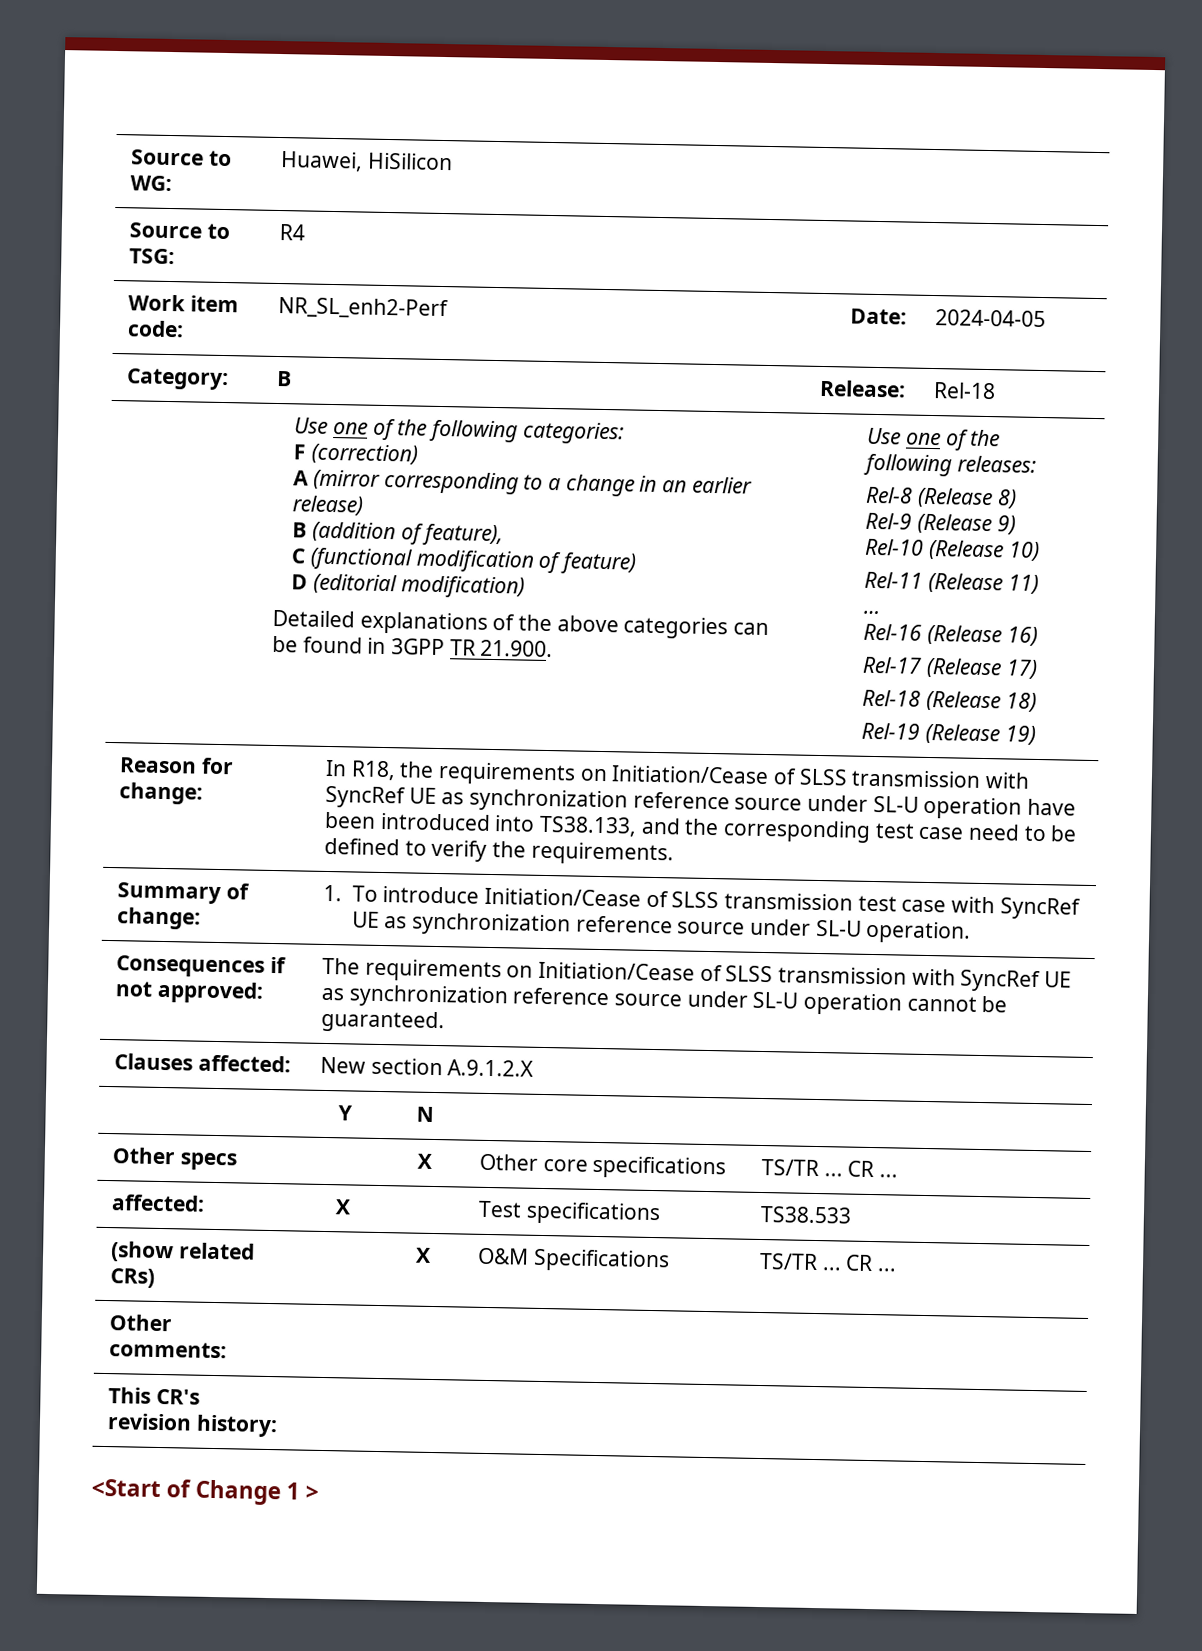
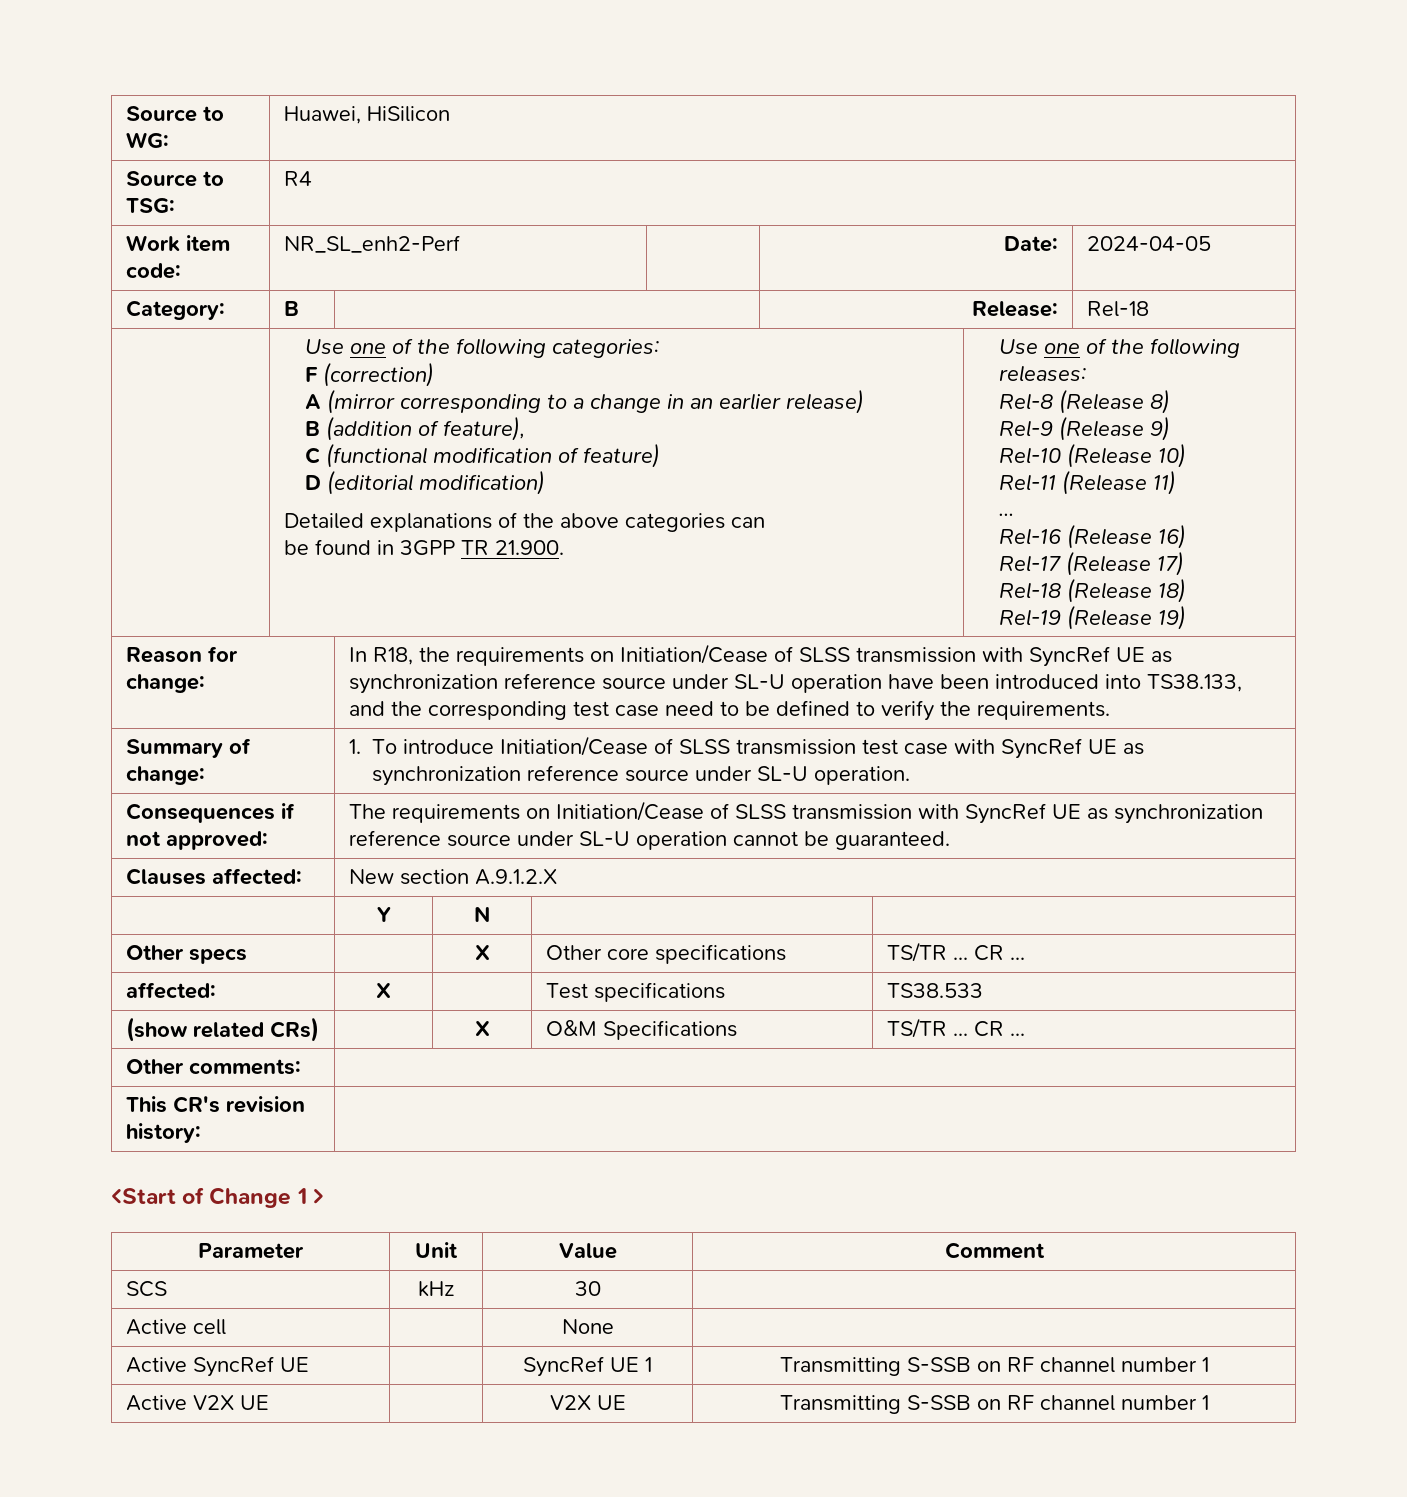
+ Parameter | Unit | Value | Comment
+ SCS | kHz | 30 |
+ Active cell | | None |
+ Active SyncRef UE | | SyncRef UE 1 | Transmitting S-SSB on RF channel number 1
+ Active V2X UE | | V2X UE | Transmitting S-SSB on RF channel number 1

